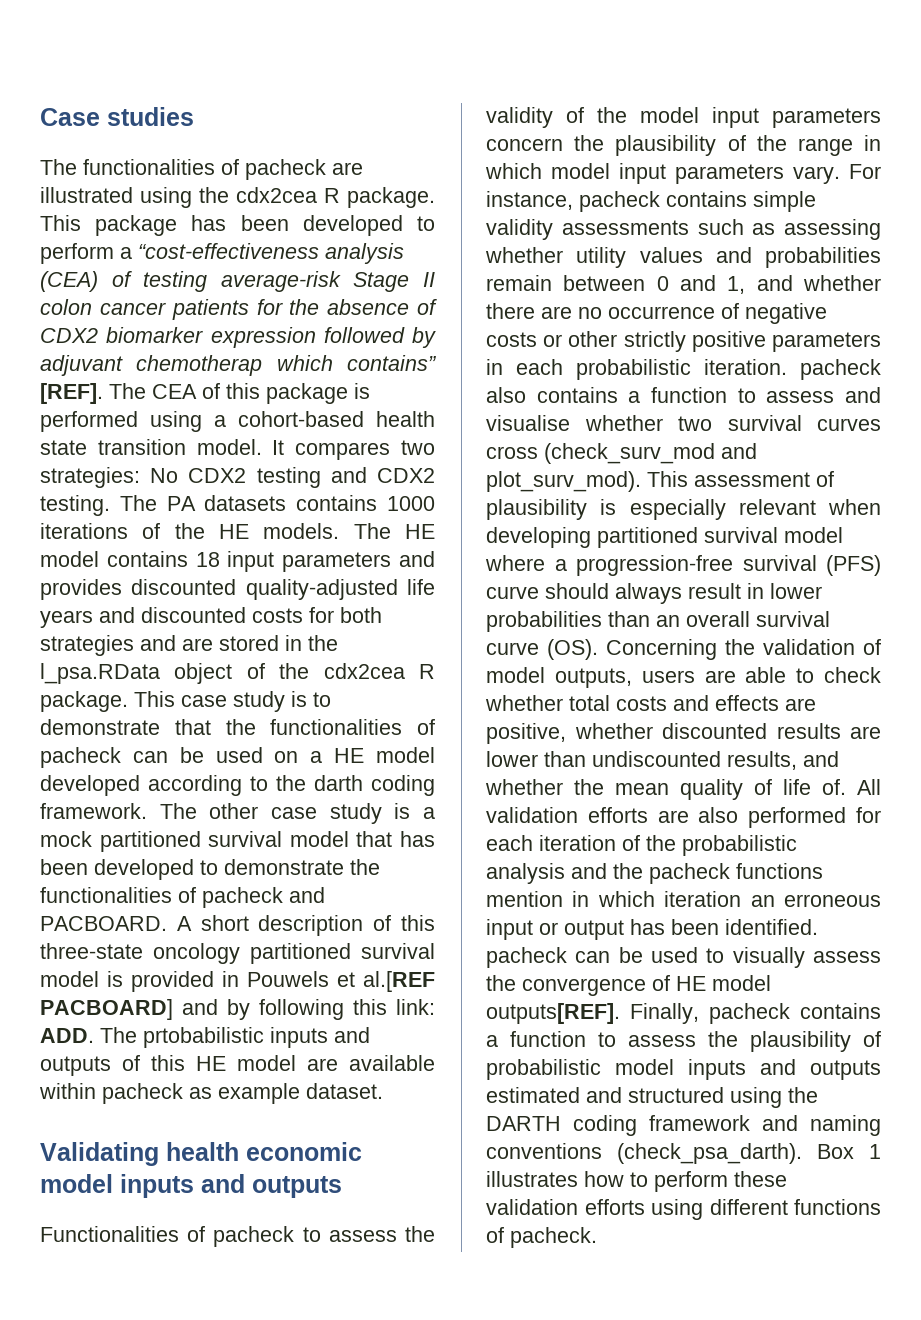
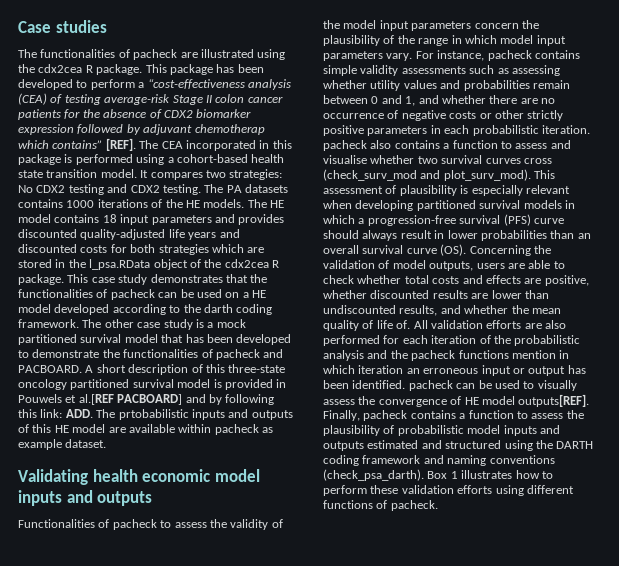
- The CEA of this package is performed using a cohort-based health state transition model.
+ The CEA incorporated in this package is performed using a cohort-based health state transition model.
- The HE model contains 18 input parameters and provides discounted quality-adjusted life years and discounted costs for both strategies and are stored in the l_psa.RData object of the cdx2cea R package.
+ The HE model contains 18 input parameters and provides discounted quality-adjusted life years and discounted costs for both strategies which are stored in the l_psa.RData object of the cdx2cea R package.
- This case study is to demonstrate that the functionalities of pacheck can be used on a HE model developed according to the darth coding framework.
+ This case study demonstrates that the functionalities of pacheck can be used on a HE model developed according to the darth coding framework.
- This assessment of plausibility is especially relevant when developing partitioned survival model where a progression-free survival (PFS) curve should always result in lower probabilities than an overall survival curve (OS). Concerning the validation of model outputs, users are able to check whether total costs and effects are positive, whether discounted results are lower than undiscounted results, and whether the mean quality of life of.
+ This assessment of plausibility is especially relevant when developing partitioned survival models in which a progression-free survival (PFS) curve should always result in lower probabilities than an overall survival curve (OS). Concerning the validation of model outputs, users are able to check whether total costs and effects are positive, whether discounted results are lower than undiscounted results, and whether the mean quality of life of.

